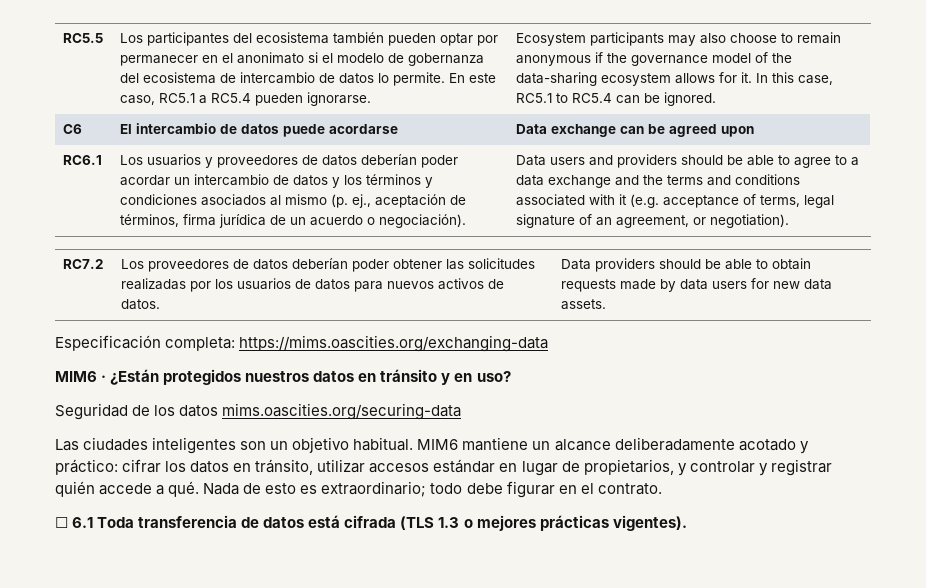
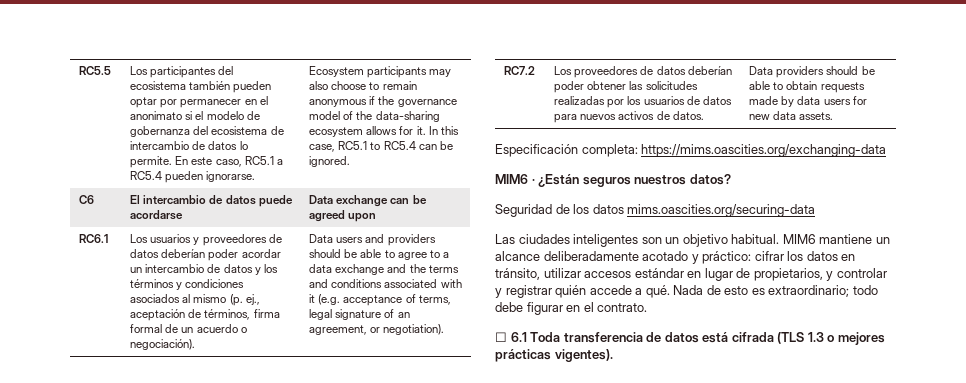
- Los usuarios y proveedores de datos deberían poder acordar un intercambio de datos y los términos y condiciones asociados al mismo (p. ej., aceptación de términos, firma jurídica de un acuerdo o negociación).
+ Los usuarios y proveedores de datos deberían poder acordar un intercambio de datos y los términos y condiciones asociados al mismo (p. ej., aceptación de términos, firma formal de un acuerdo o negociación).
- MIM6 · ¿Están protegidos nuestros datos en tránsito y en uso?
+ MIM6 · ¿Están seguros nuestros datos?

